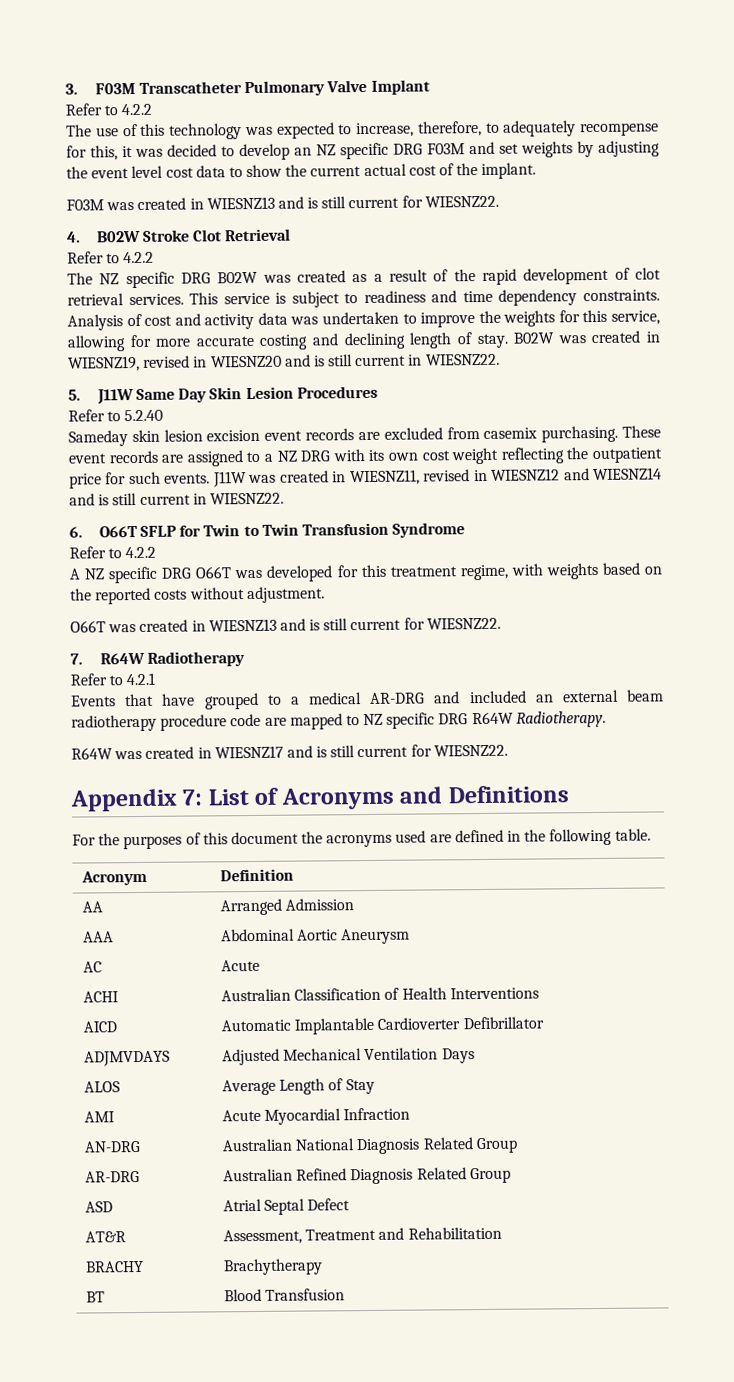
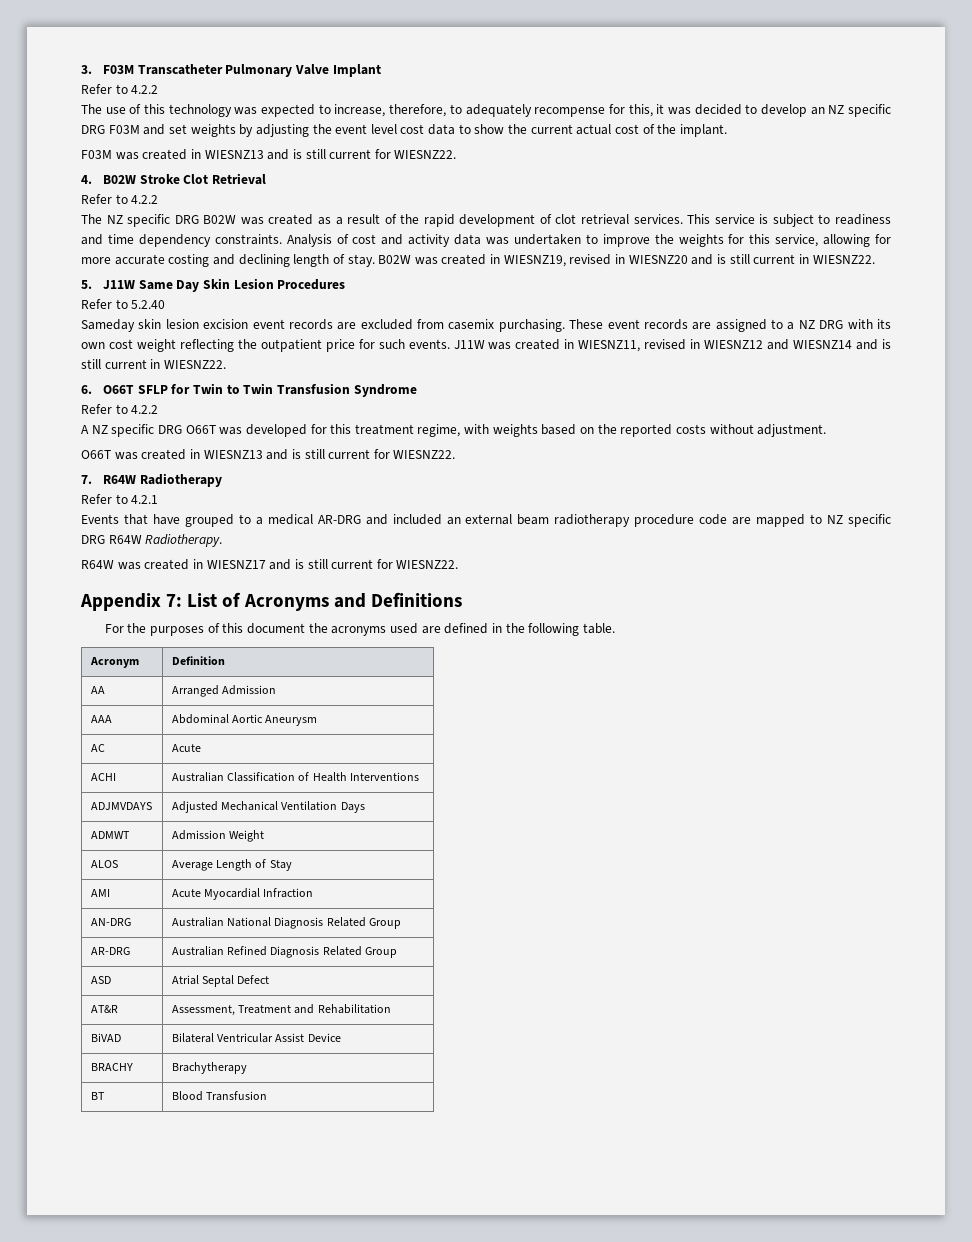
- AICD | Automatic Implantable Cardioverter Defibrillator
+ ADMWT | Admission Weight
+ BiVAD | Bilateral Ventricular Assist Device

